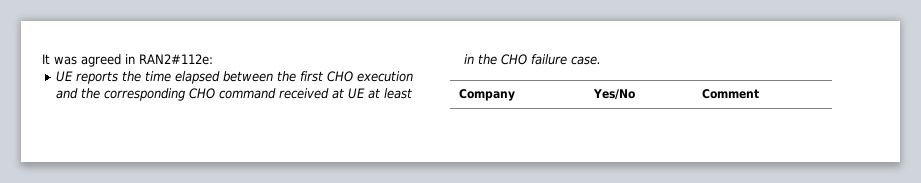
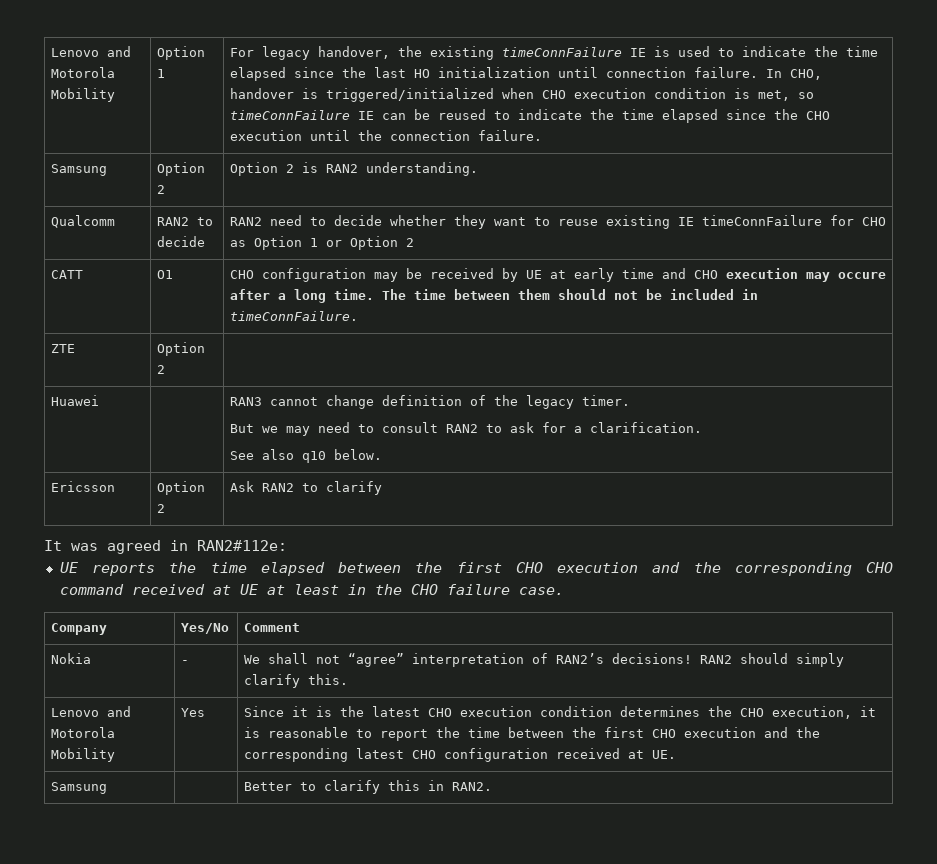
+ Lenovo and Motorola Mobility | Option 1 | For legacy handover, the existing timeConnFailure IE is used to indicate the time elapsed since the last HO initialization until connection failure. In CHO, handover is triggered/initialized when CHO execution condition is met, so timeConnFailure IE can be reused to indicate the time elapsed since the CHO execution until the connection failure.
+ Samsung | Option 2 | Option 2 is RAN2 understanding.
+ Qualcomm | RAN2 to decide | RAN2 need to decide whether they want to reuse existing IE timeConnFailure for CHO as Option 1 or Option 2
+ CATT | O1 | CHO configuration may be received by UE at early time and CHO execution may occure after a long time. The time between them should not be included in timeConnFailure.
+ ZTE | Option 2 |
+ Huawei | | RAN3 cannot change definition of the legacy timer.
+ But we may need to consult RAN2 to ask for a clarification.
+ See also q10 below.
+ Ericsson | Option 2 | Ask RAN2 to clarify
+ Nokia | - | We shall not “agree” interpretation of RAN2’s decisions! RAN2 should simply clarify this.
+ Lenovo and Motorola Mobility | Yes | Since it is the latest CHO execution condition determines the CHO execution, it is reasonable to report the time between the first CHO execution and the corresponding latest CHO configuration received at UE.
+ Samsung | | Better to clarify this in RAN2.

